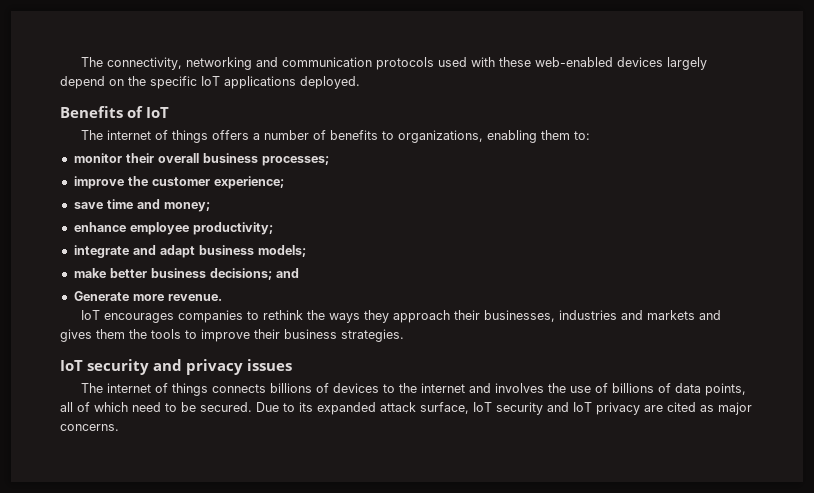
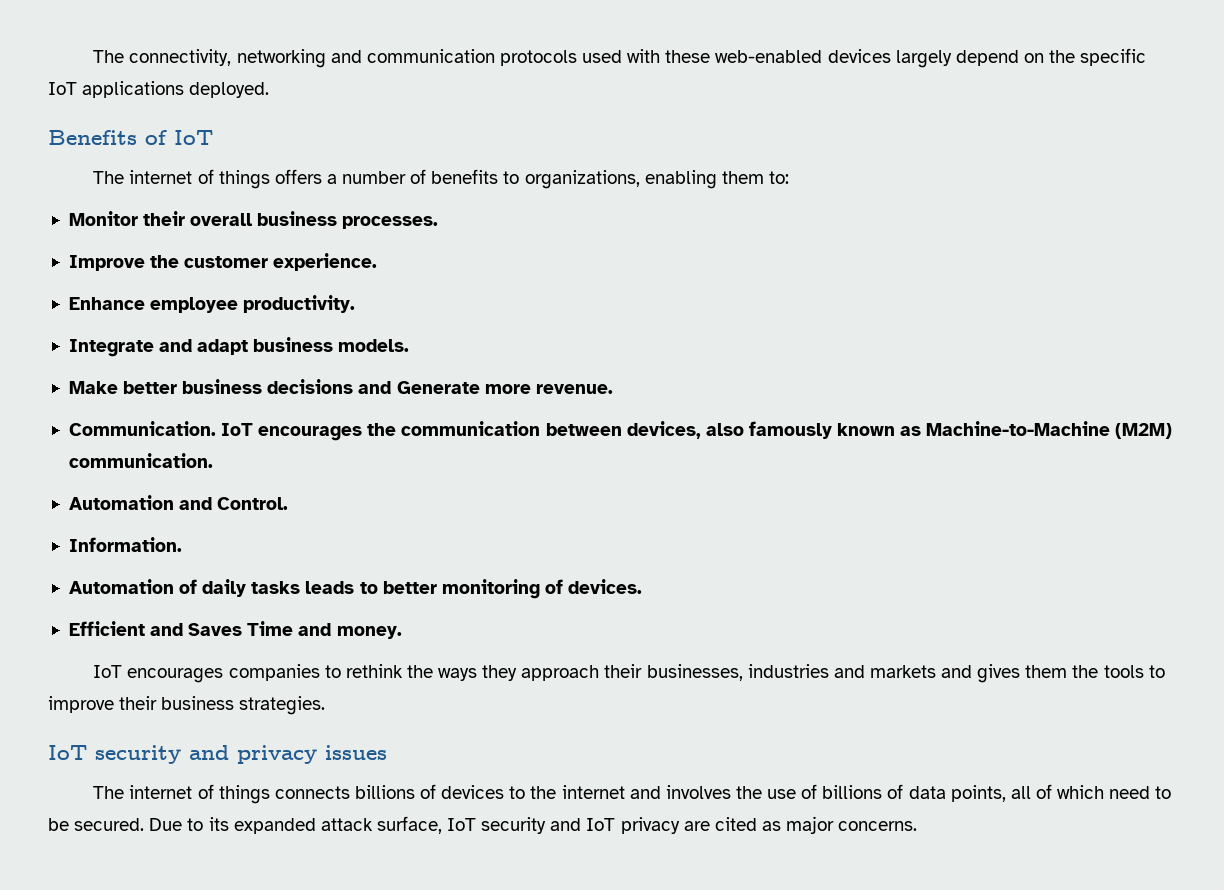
- monitor their overall business processes;
- improve the customer experience;
- save time and money;
- enhance employee productivity;
- integrate and adapt business models;
- make better business decisions; and
- Generate more revenue.
+ Monitor their overall business processes.
+ Improve the customer experience.
+ Enhance employee productivity.
+ Integrate and adapt business models.
+ Make better business decisions and Generate more revenue.
+ Communication. IoT encourages the communication between devices, also famously known as Machine-to-Machine (M2M) communication.
+ Automation and Control.
+ Information.
+ Automation of daily tasks leads to better monitoring of devices.
+ Efficient and Saves Time and money.

